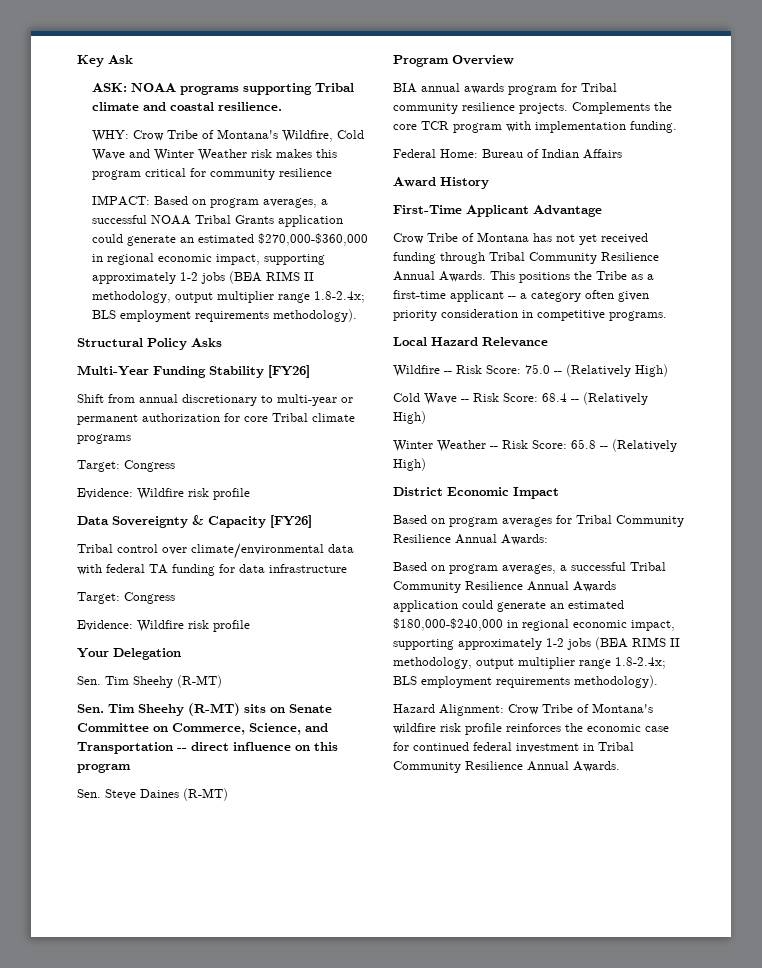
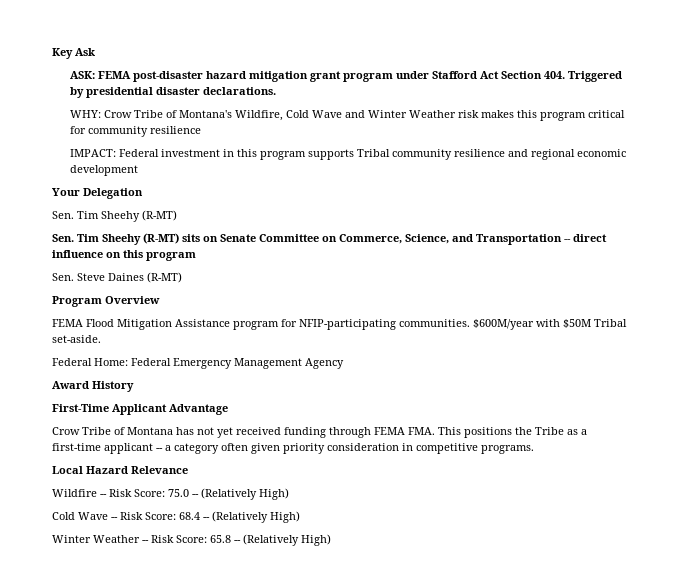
- ASK: NOAA programs supporting Tribal climate and coastal resilience.
+ ASK: FEMA post-disaster hazard mitigation grant program under Stafford Act Section 404. Triggered by presidential disaster declarations.
- IMPACT: Based on program averages, a successful NOAA Tribal Grants application could generate an estimated $270,000-$360,000 in regional economic impact, supporting approximately 1-2 jobs (BEA RIMS II methodology, output multiplier range 1.8-2.4x; BLS employment requirements methodology).
- Structural Policy Asks
- Multi-Year Funding Stability [FY26]
- Shift from annual discretionary to multi-year or permanent authorization for core Tribal climate programs
- Target: Congress
- Evidence: Wildfire risk profile
- Data Sovereignty & Capacity [FY26]
- Tribal control over climate/environmental data with federal TA funding for data infrastructure
- Target: Congress
- Evidence: Wildfire risk profile
+ IMPACT: Federal investment in this program supports Tribal community resilience and regional economic development
- BIA annual awards program for Tribal community resilience projects. Complements the core TCR program with implementation funding.
- Federal Home: Bureau of Indian Affairs
+ FEMA Flood Mitigation Assistance program for NFIP-participating communities. $600M/year with $50M Tribal set-aside.
+ Federal Home: Federal Emergency Management Agency
- Crow Tribe of Montana has not yet received funding through Tribal Community Resilience Annual Awards. This positions the Tribe as a first-time applicant -- a category often given priority consideration in competitive programs.
+ Crow Tribe of Montana has not yet received funding through FEMA FMA. This positions the Tribe as a first-time applicant -- a category often given priority consideration in competitive programs.
- District Economic Impact
- Based on program averages for Tribal Community Resilience Annual Awards:
- Based on program averages, a successful Tribal Community Resilience Annual Awards application could generate an estimated $180,000-$240,000 in regional economic impact, supporting approximately 1-2 jobs (BEA RIMS II methodology, output multiplier range 1.8-2.4x; BLS employment requirements methodology).
- Hazard Alignment: Crow Tribe of Montana's wildfire risk profile reinforces the economic case for continued federal investment in Tribal Community Resilience Annual Awards.

